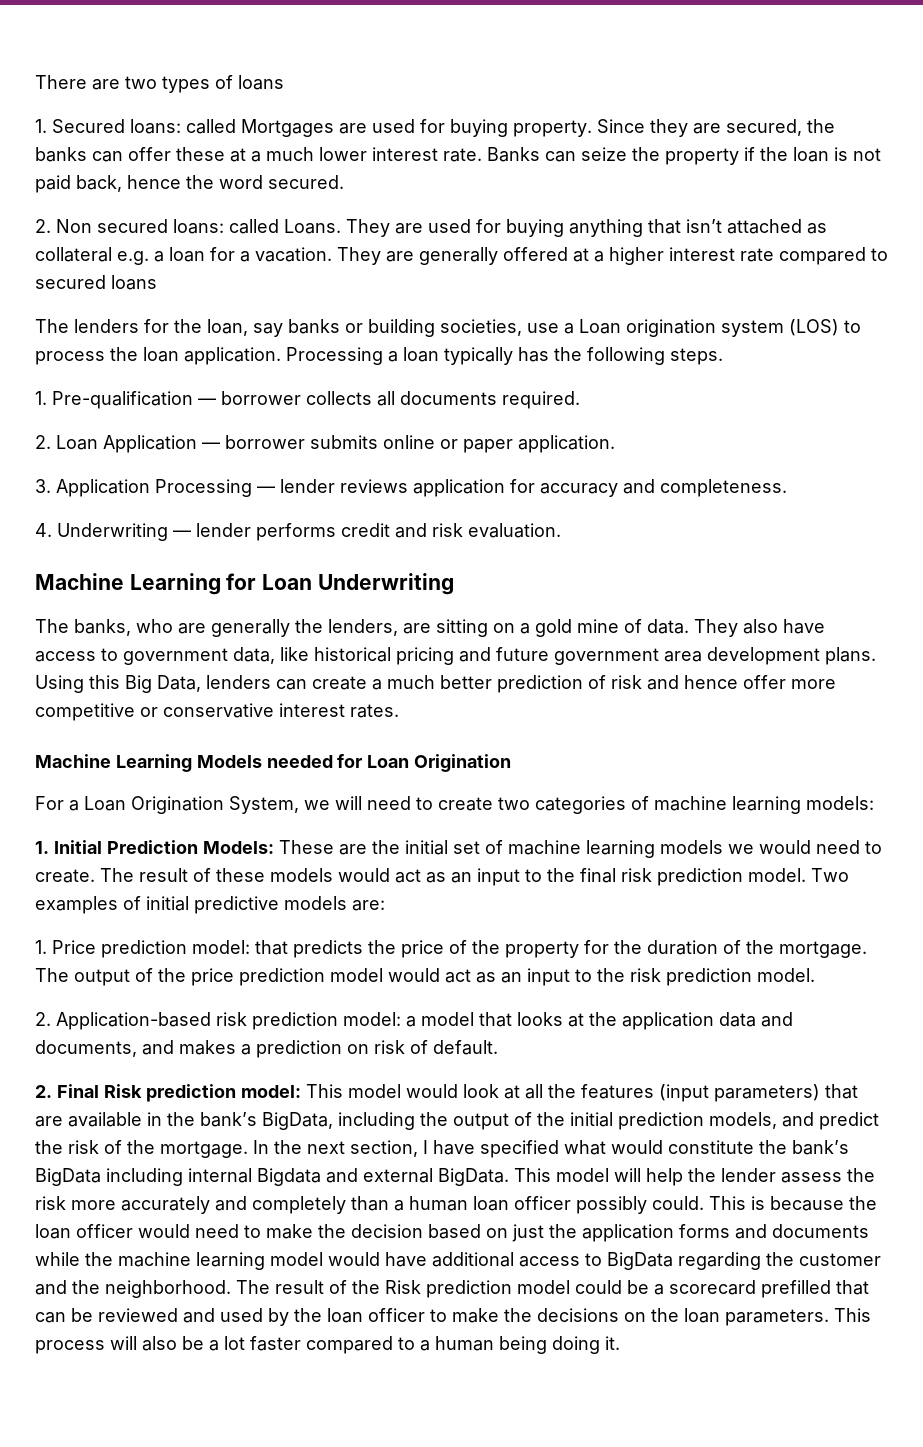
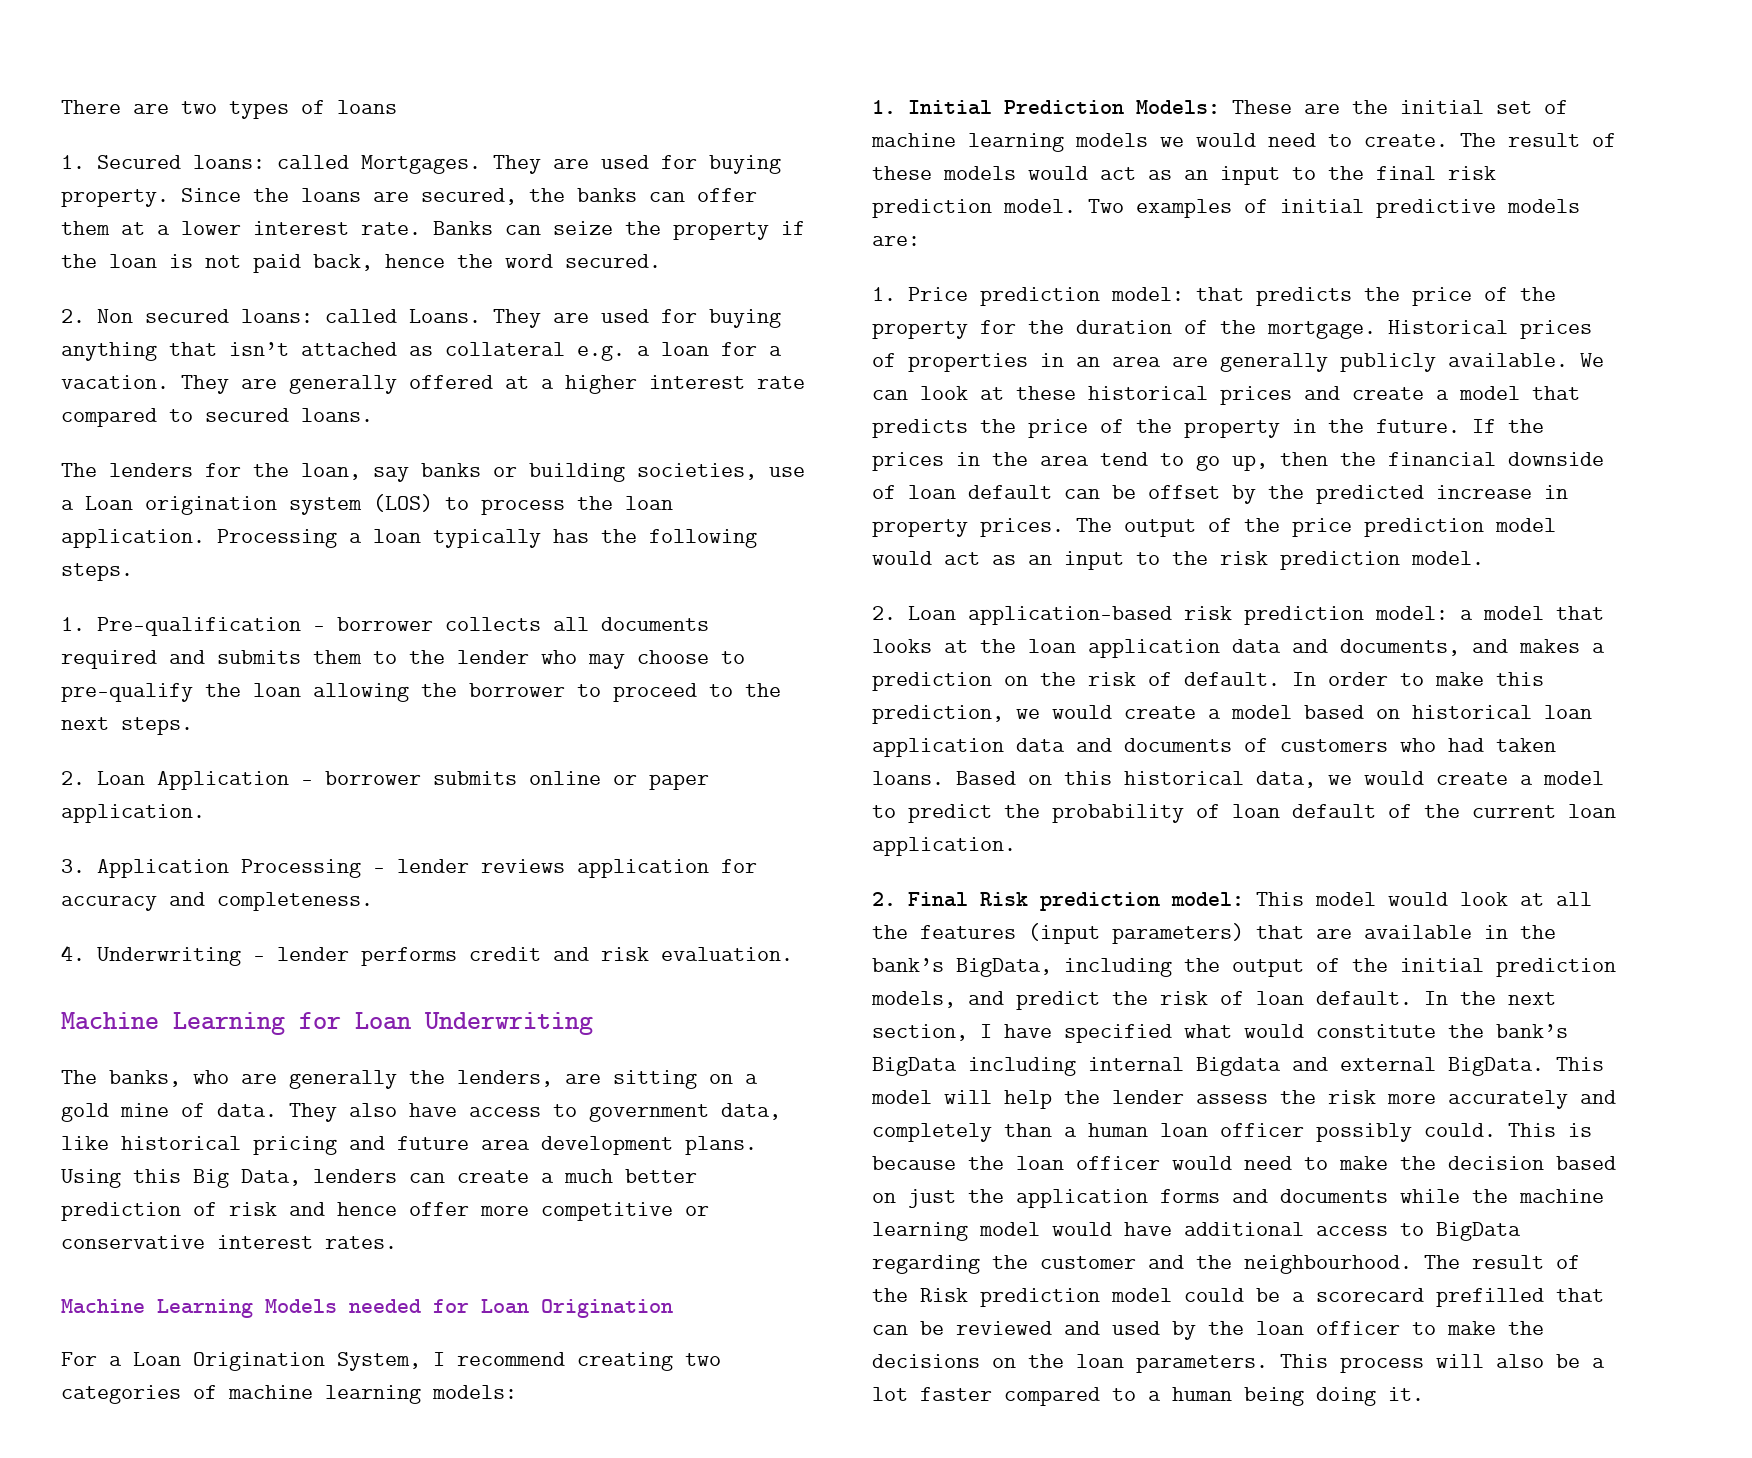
- 1. Secured loans: called Mortgages are used for buying property.
+ 1. Secured loans: called Mortgages. They are used for buying property.
- Since they are secured, the banks can offer these at a much lower interest rate.
+ Since the loans are secured, the banks can offer them at a lower interest rate.
- They are generally offered at a higher interest rate compared to secured loans
+ They are generally offered at a higher interest rate compared to secured loans.
- 1. Pre-qualification — borrower collects all documents required.
+ 1. Pre-qualification — borrower collects all documents required and submits them to the lender who may choose to pre-qualify the loan allowing the borrower to proceed to the next steps.
- They also have access to government data, like historical pricing and future government area development plans.
+ They also have access to government data, like historical pricing and future area development plans.
- For a Loan Origination System, we will need to create two categories of machine learning models:
+ For a Loan Origination System, I recommend creating two categories of machine learning models:
+ Historical prices of properties in an area are generally publicly available. We can look at these historical prices and create a model that predicts the price of the property in the future. If the prices in the area tend to go up, then the financial downside of loan default can be offset by the predicted increase in property prices.
- 2. Application-based risk prediction model: a model that looks at the application data and documents, and makes a prediction on risk of default.
+ 2. Loan application-based risk prediction model: a model that looks at the loan application data and documents, and makes a prediction on the risk of default. In order to make this prediction, we would create a model based on historical loan application data and documents of customers who had taken loans. Based on this historical data, we would create a model to predict the probability of loan default of the current loan application.
- 2. Final Risk prediction model: This model would look at all the features (input parameters) that are available in the bank’s BigData, including the output of the initial prediction models, and predict the risk of the mortgage.
+ 2. Final Risk prediction model: This model would look at all the features (input parameters) that are available in the bank’s BigData, including the output of the initial prediction models, and predict the risk of loan default.
- This is because the loan officer would need to make the decision based on just the application forms and documents while the machine learning model would have additional access to BigData regarding the customer and the neighborhood.
+ This is because the loan officer would need to make the decision based on just the application forms and documents while the machine learning model would have additional access to BigData regarding the customer and the neighbourhood.

